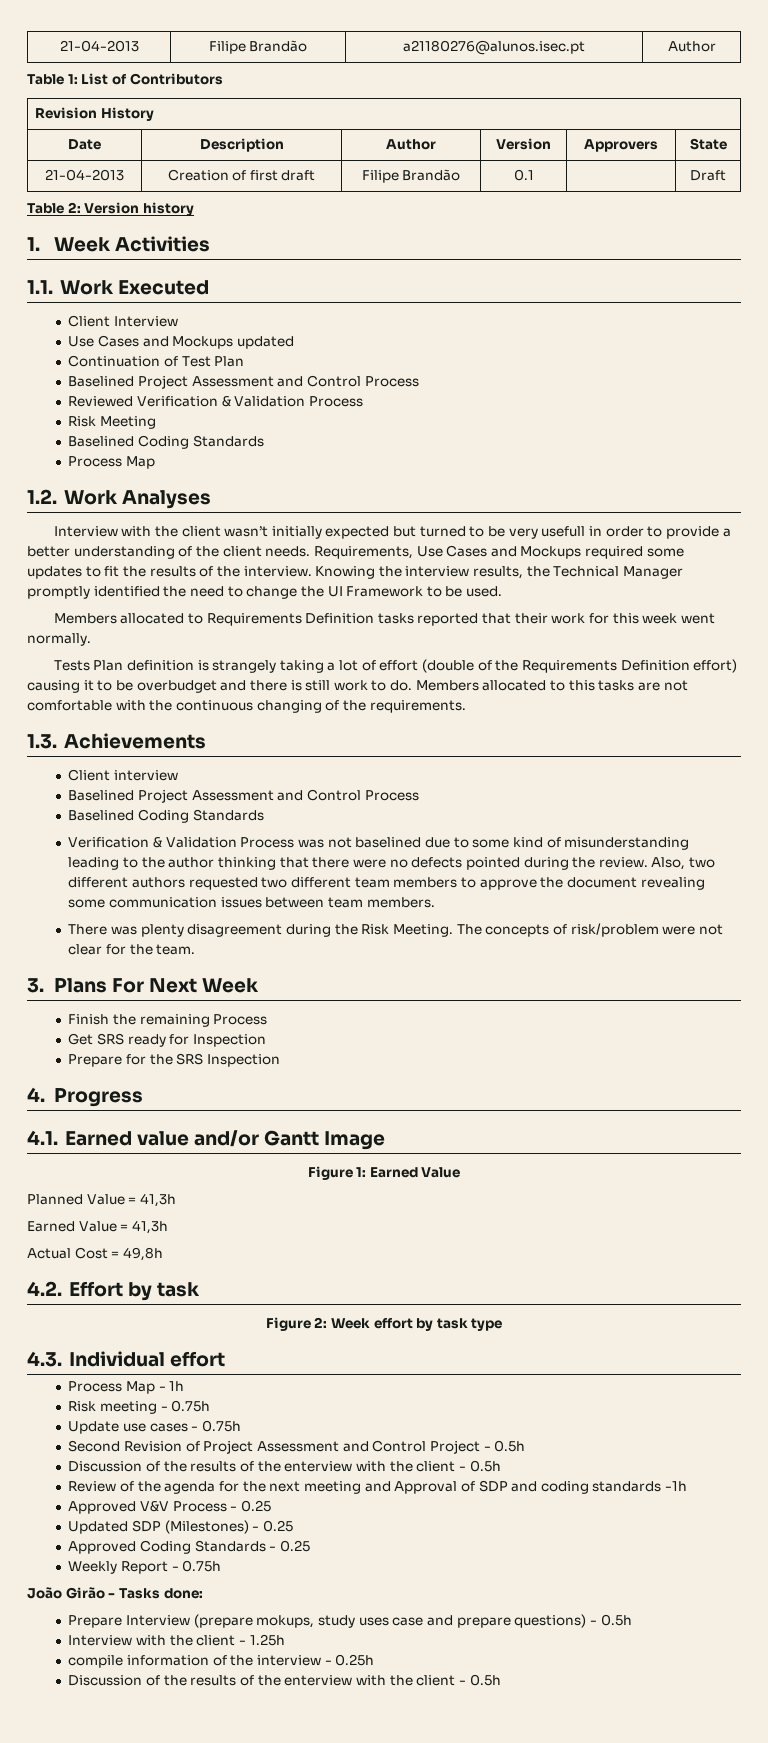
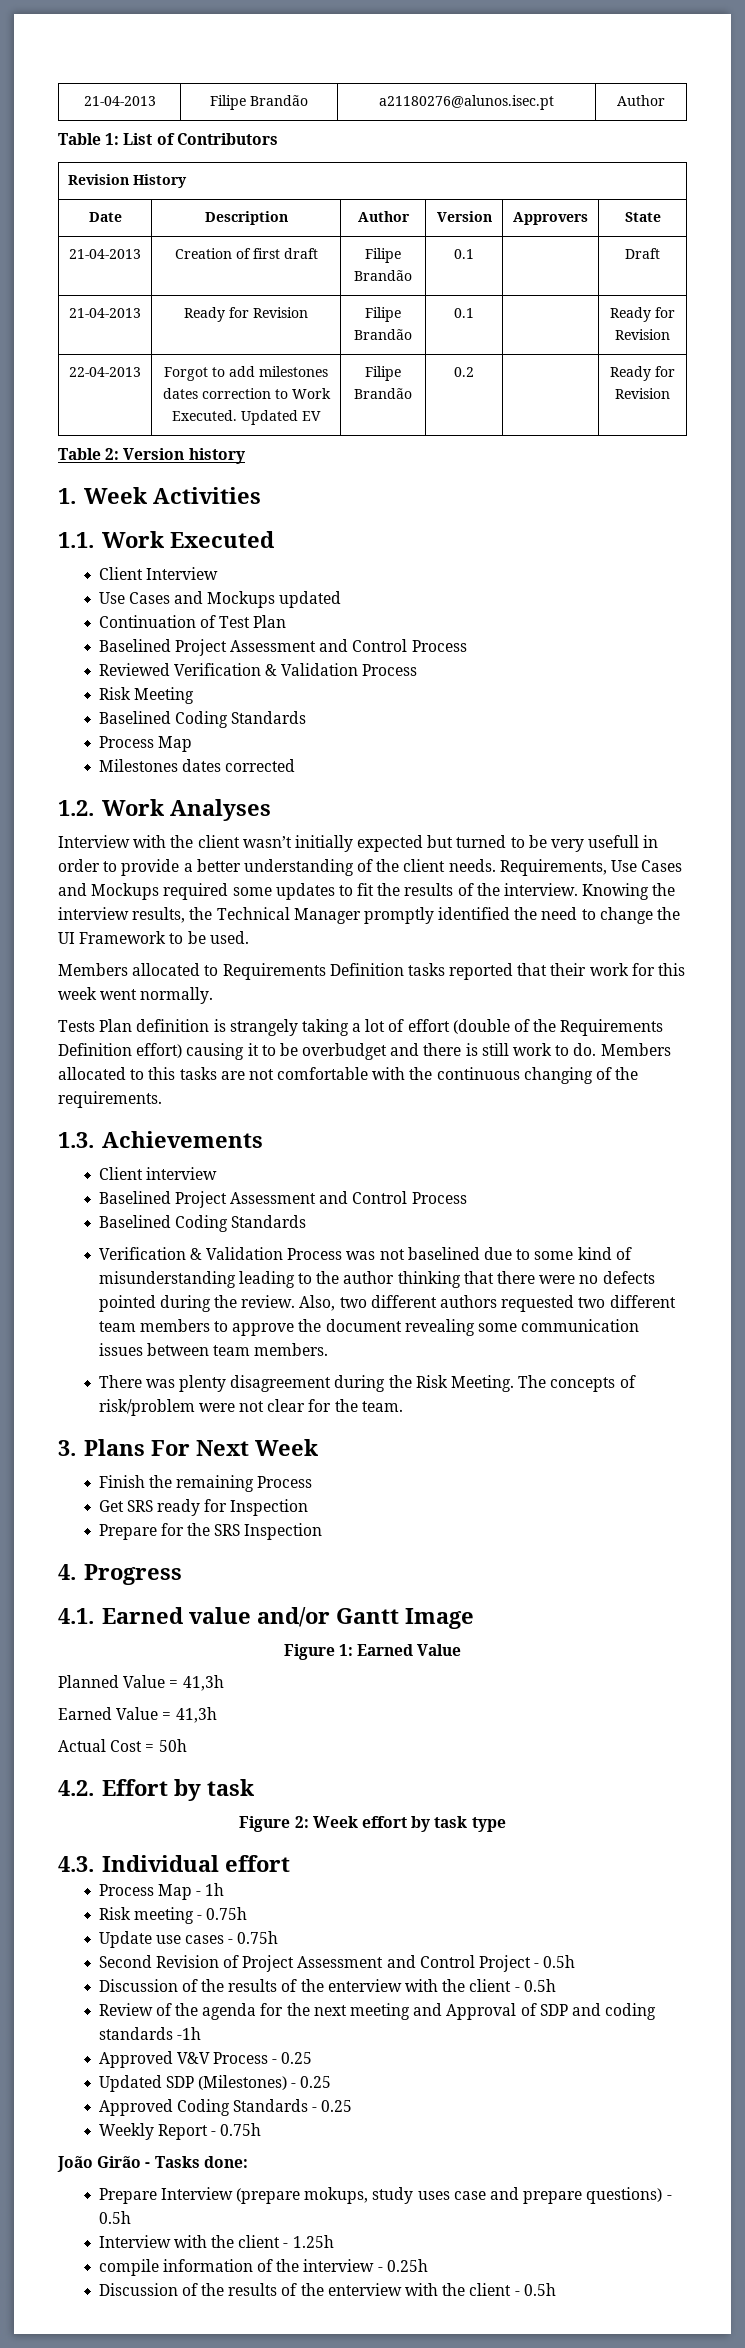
+ 21-04-2013 | Ready for Revision | Filipe Brandão | 0.1 | | Ready for Revision
+ 22-04-2013 | Forgot to add milestones dates correction to Work Executed. Updated EV | Filipe Brandão | 0.2 | | Ready for Revision
+ Milestones dates corrected
- Actual Cost = 49,8h
+ Actual Cost = 50h

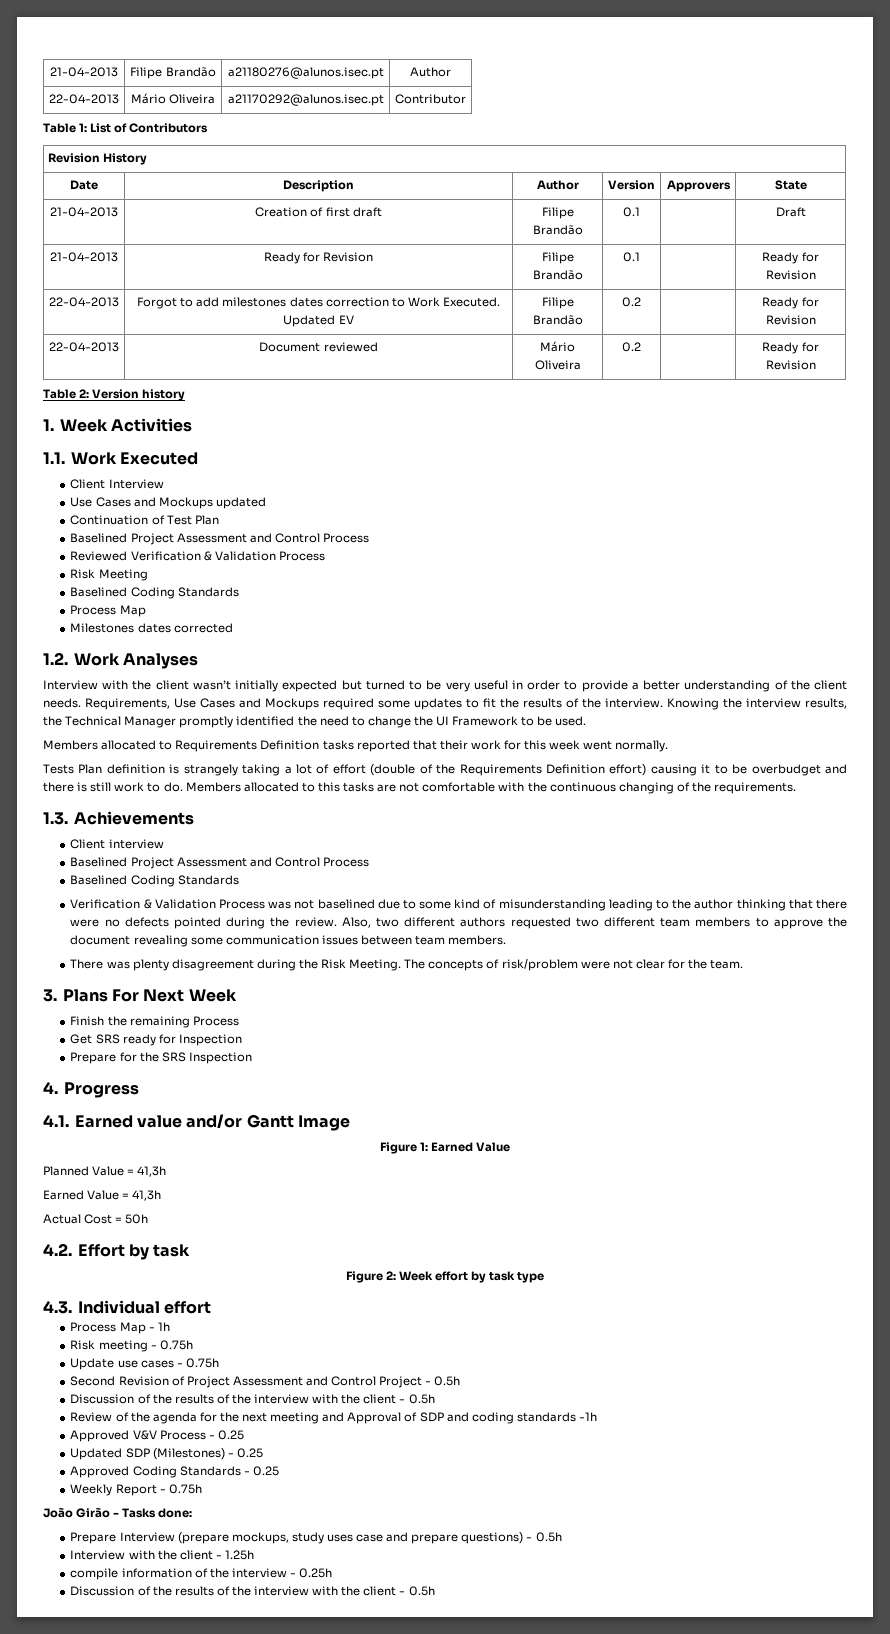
+ 22-04-2013 | Mário Oliveira | a21170292@alunos.isec.pt | Contributor
+ 22-04-2013 | Document reviewed | Mário Oliveira | 0.2 | | Ready for Revision
- Interview with the client wasn’t initially expected but turned to be very usefull in order to provide a better understanding of the client needs.
+ Interview with the client wasn’t initially expected but turned to be very useful in order to provide a better understanding of the client needs.
  Second Revision of Project Assessment and Control Project - 0.5h
- Discussion of the results of the enterview with the client - 0.5h
+ Discussion of the results of the interview with the client - 0.5h
- Prepare Interview (prepare mokups, study uses case and prepare questions) - 0.5h
+ Prepare Interview (prepare mockups, study uses case and prepare questions) - 0.5h
  compile information of the interview - 0.25h
- Discussion of the results of the enterview with the client - 0.5h
+ Discussion of the results of the interview with the client - 0.5h

